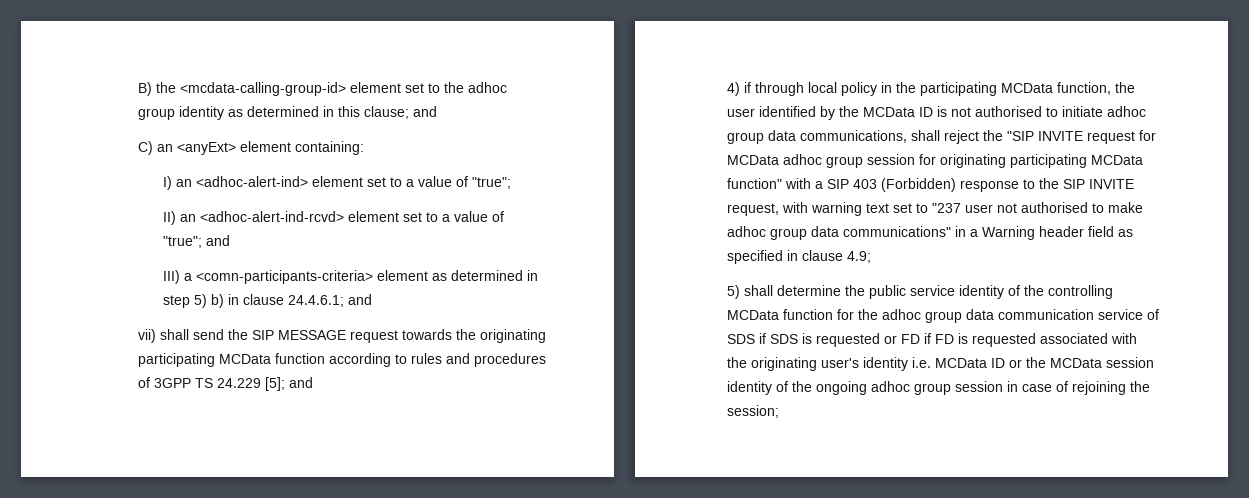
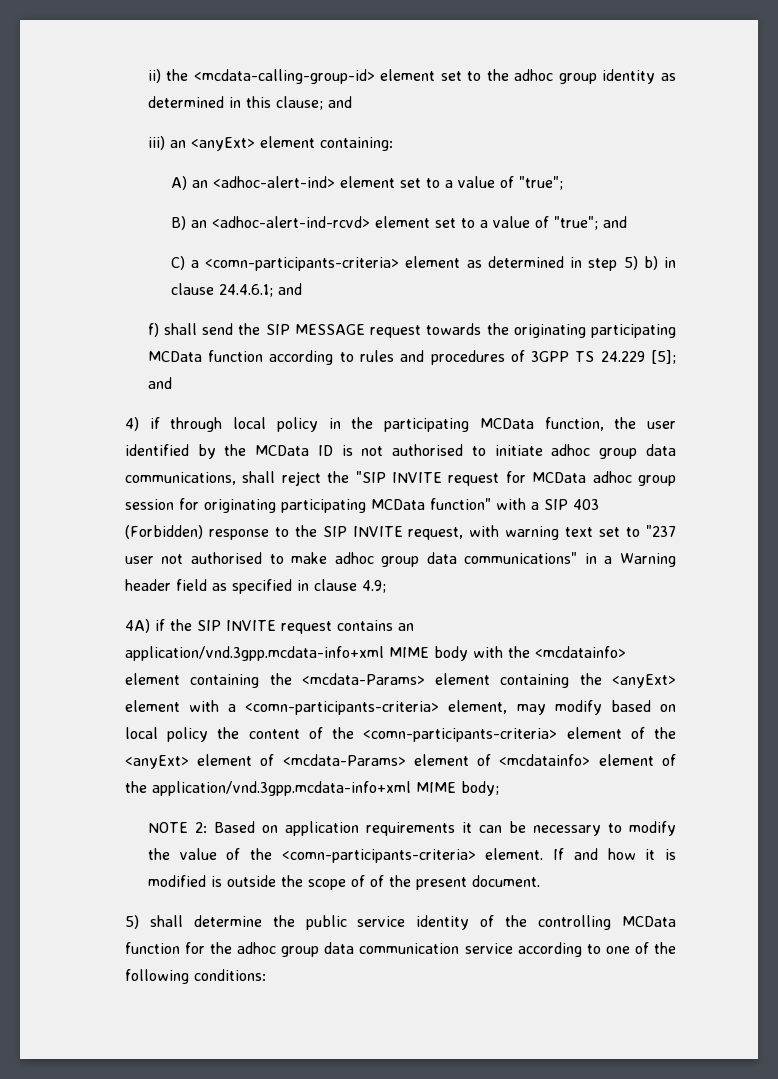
- B) the <mcdata-calling-group-id> element set to the adhoc group identity as determined in this clause; and
+ ii) the <mcdata-calling-group-id> element set to the adhoc group identity as determined in this clause; and
- C) an <anyExt> element containing:
+ iii) an <anyExt> element containing:
- I) an <adhoc-alert-ind> element set to a value of "true";
+ A) an <adhoc-alert-ind> element set to a value of "true";
- II) an <adhoc-alert-ind-rcvd> element set to a value of "true"; and
+ B) an <adhoc-alert-ind-rcvd> element set to a value of "true"; and
- III) a <comn-participants-criteria> element as determined in step 5) b) in clause 24.4.6.1; and
+ C) a <comn-participants-criteria> element as determined in step 5) b) in clause 24.4.6.1; and
- vii) shall send the SIP MESSAGE request towards the originating participating MCData function according to rules and procedures of 3GPP TS 24.229 [5]; and
+ f) shall send the SIP MESSAGE request towards the originating participating MCData function according to rules and procedures of 3GPP TS 24.229 [5]; and
+ 4A) if the SIP INVITE request contains an application/vnd.3gpp.mcdata-info+xml MIME body with the <mcdatainfo> element containing the <mcdata-Params> element containing the <anyExt> element with a <comn-participants-criteria> element, may modify based on local policy the content of the <comn-participants-criteria> element of the <anyExt> element of <mcdata-Params> element of <mcdatainfo> element of the application/vnd.3gpp.mcdata-info+xml MIME body;
+ NOTE 2: Based on application requirements it can be necessary to modify the value of the <comn-participants-criteria> element. If and how it is modified is outside the scope of of the present document.
- 5) shall determine the public service identity of the controlling MCData function for the adhoc group data communication service of SDS if SDS is requested or FD if FD is requested associated with the originating user's identity i.e. MCData ID or the MCData session identity of the ongoing adhoc group session in case of rejoining the session;
+ 5) shall determine the public service identity of the controlling MCData function for the adhoc group data communication service according to one of the following conditions:

